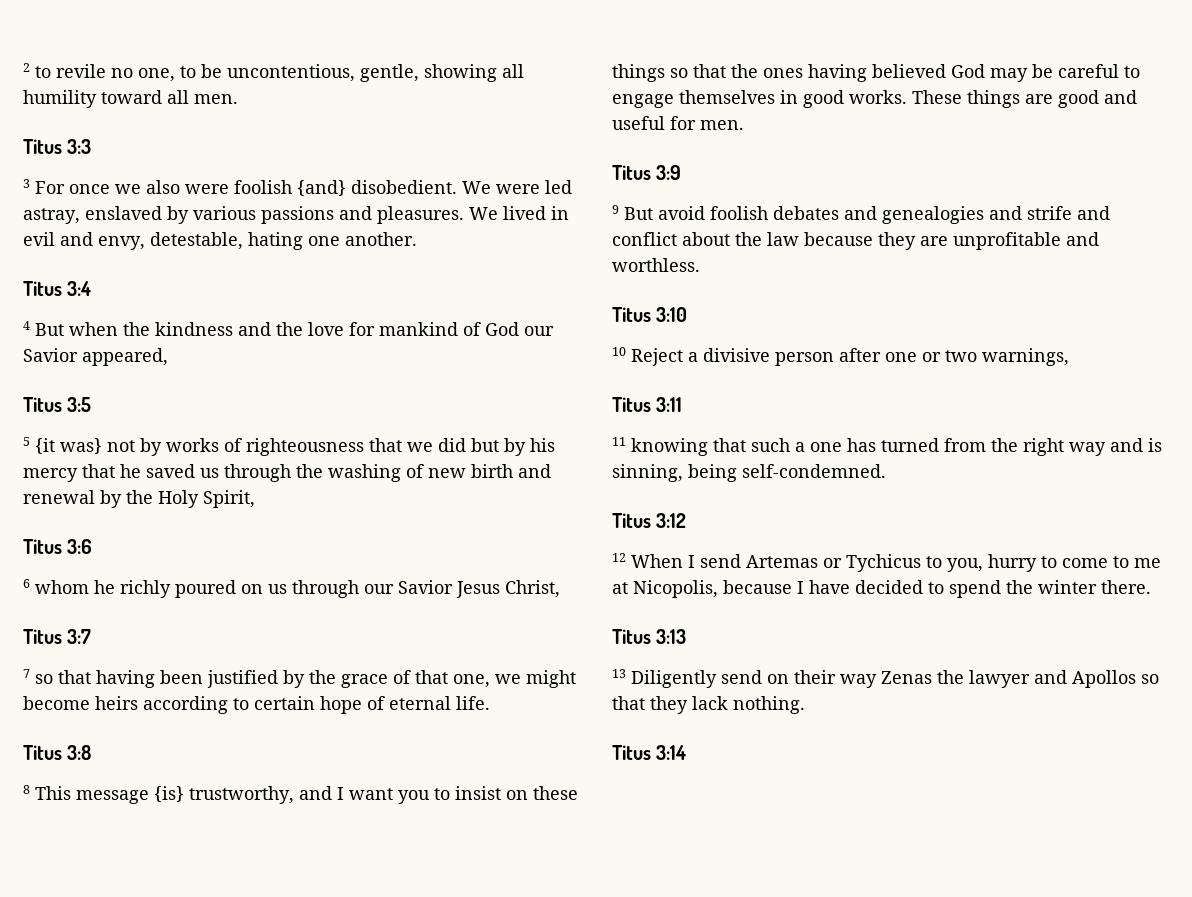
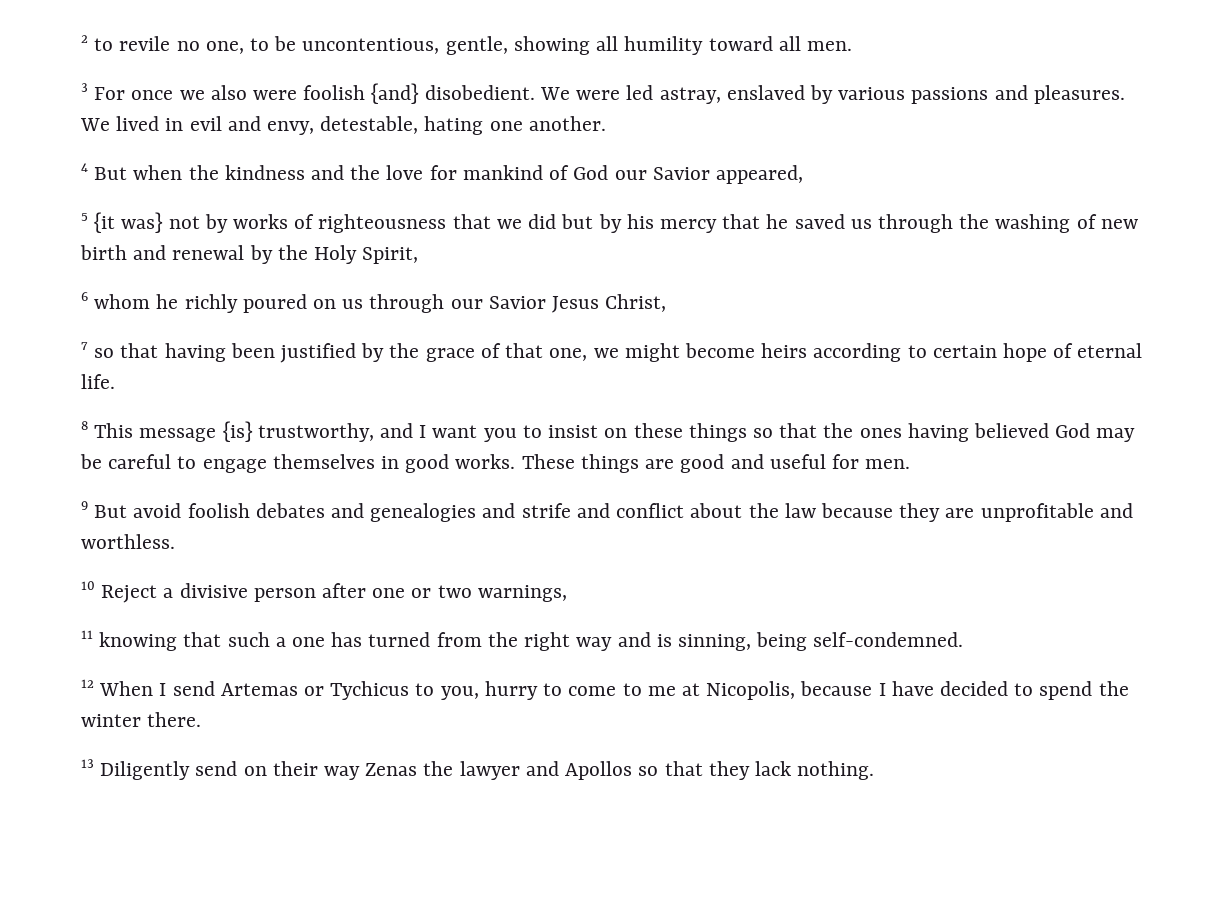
- Titus 3:3
- Titus 3:4
- Titus 3:5
- Titus 3:6
- Titus 3:7
- Titus 3:8
- Titus 3:9
- Titus 3:10
- Titus 3:11
- Titus 3:12
- Titus 3:13
- Titus 3:14

